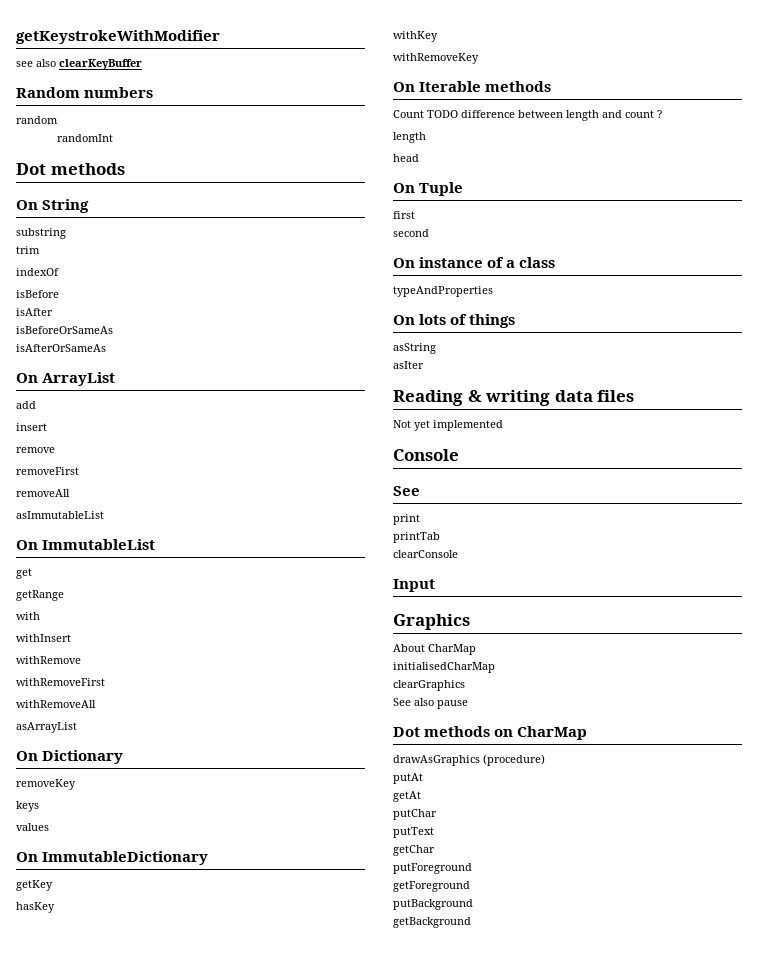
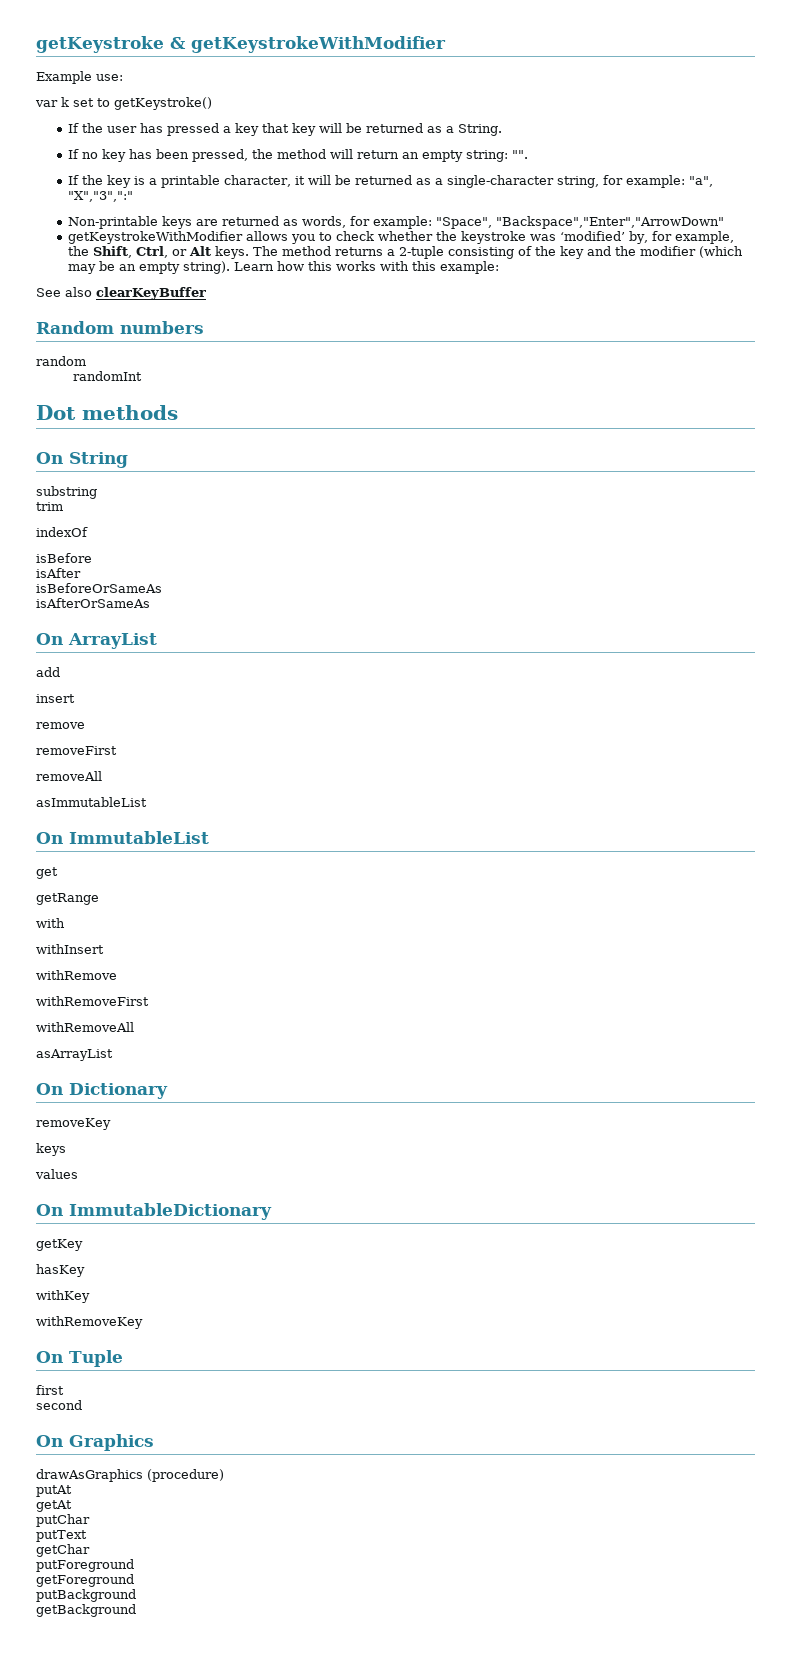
- getKeystrokeWithModifier
+ getKeystroke & getKeystrokeWithModifier
- see also clearKeyBuffer
+ Example use:
+ var k set to getKeystroke()
+ If the user has pressed a key that key will be returned as a String.
+ If no key has been pressed, the method will return an empty string: "".
+ If the key is a printable character, it will be returned as a single-character string, for example: "a", "X","3",":"
+ Non-printable keys are returned as words, for example: "Space", "Backspace","Enter","ArrowDown"
+ getKeystrokeWithModifier allows you to check whether the keystroke was ‘modified’ by, for example, the Shift, Ctrl, or Alt keys. The method returns a 2-tuple consisting of the key and the modifier (which may be an empty string). Learn how this works with this example:
+ See also clearKeyBuffer
- On Iterable methods
- Count TODO difference between length and count ?
- length
- head
- On instance of a class
- typeAndProperties
- On lots of things
- asString
- asIter
- Reading & writing data files
- Not yet implemented
- Console
- See
- print
- printTab
- clearConsole
- Input
- Graphics
- About CharMap
- initialisedCharMap
- clearGraphics
- See also pause
- Dot methods on CharMap
+ On Graphics

